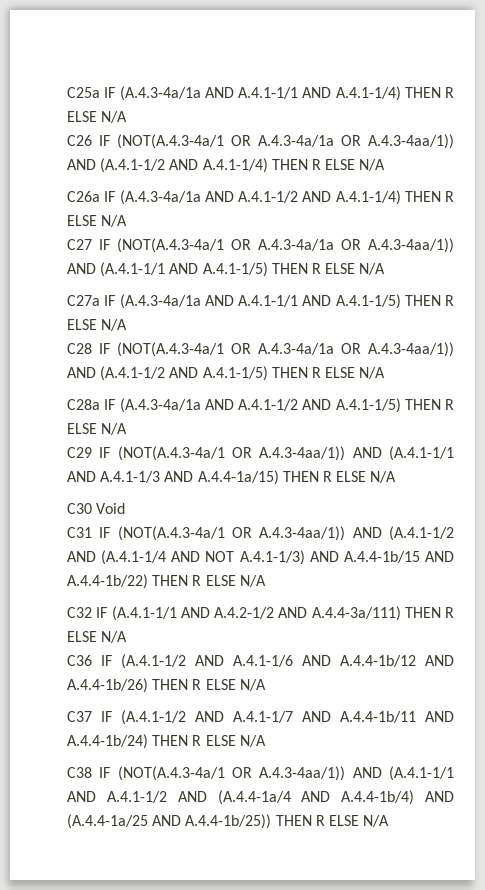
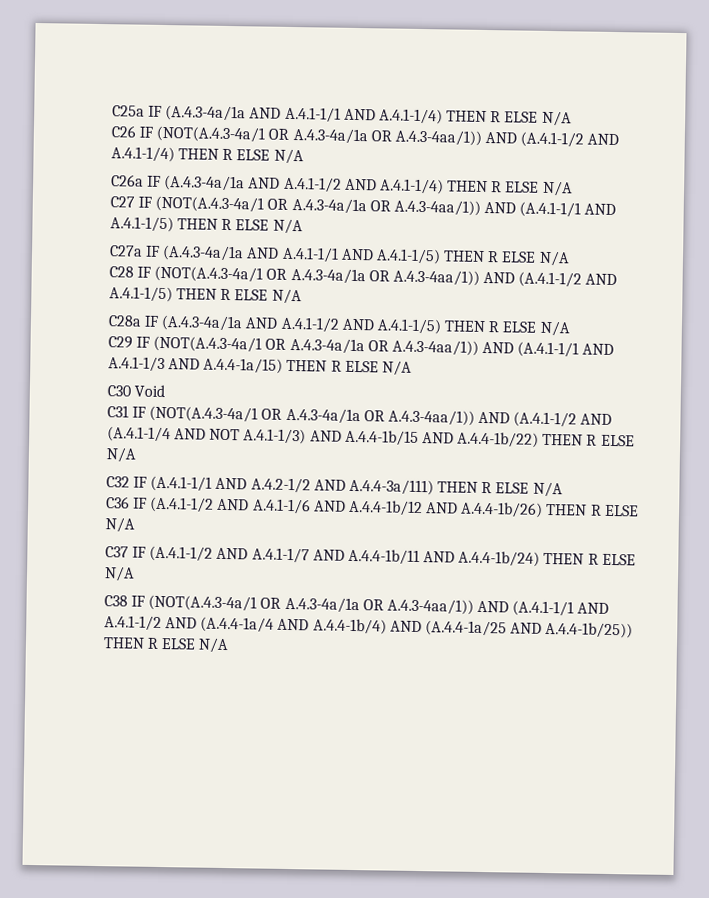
- C29 IF (NOT(A.4.3-4a/1 OR A.4.3-4aa/1)) AND (A.4.1-1/1 AND A.4.1-1/3 AND A.4.4-1a/15) THEN R ELSE N/A
+ C29 IF (NOT(A.4.3-4a/1 OR A.4.3-4a/1a OR A.4.3-4aa/1)) AND (A.4.1-1/1 AND A.4.1-1/3 AND A.4.4-1a/15) THEN R ELSE N/A
- C31 IF (NOT(A.4.3-4a/1 OR A.4.3-4aa/1)) AND (A.4.1-1/2 AND (A.4.1-1/4 AND NOT A.4.1-1/3) AND A.4.4-1b/15 AND A.4.4-1b/22) THEN R ELSE N/A
+ C31 IF (NOT(A.4.3-4a/1 OR A.4.3-4a/1a OR A.4.3-4aa/1)) AND (A.4.1-1/2 AND (A.4.1-1/4 AND NOT A.4.1-1/3) AND A.4.4-1b/15 AND A.4.4-1b/22) THEN R ELSE N/A
- C38 IF (NOT(A.4.3-4a/1 OR A.4.3-4aa/1)) AND (A.4.1-1/1 AND A.4.1-1/2 AND (A.4.4-1a/4 AND A.4.4-1b/4) AND (A.4.4-1a/25 AND A.4.4-1b/25)) THEN R ELSE N/A
+ C38 IF (NOT(A.4.3-4a/1 OR A.4.3-4a/1a OR A.4.3-4aa/1)) AND (A.4.1-1/1 AND A.4.1-1/2 AND (A.4.4-1a/4 AND A.4.4-1b/4) AND (A.4.4-1a/25 AND A.4.4-1b/25)) THEN R ELSE N/A

